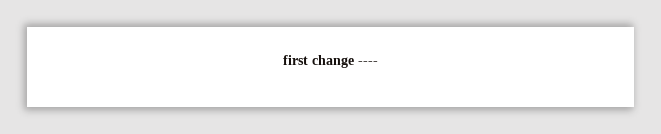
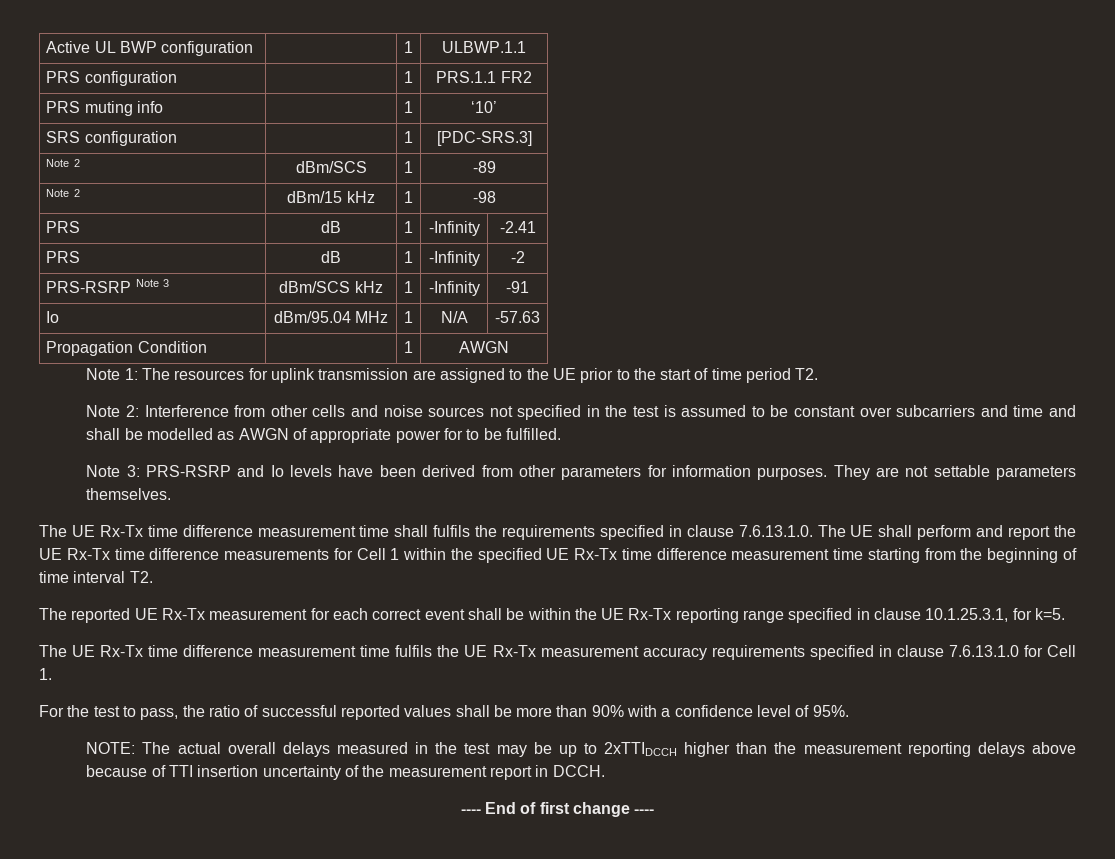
- first change ----
+ Active UL BWP configuration | | 1 | ULBWP.1.1
+ PRS configuration | | 1 | PRS.1.1 FR2
+ PRS muting info | | 1 | ‘10’
+ SRS configuration | | 1 | [PDC-SRS.3]
+ Note 2 | dBm/SCS | 1 | -89
+ Note 2 | dBm/15 kHz | 1 | -98
+ PRS | dB | 1 | -Infinity | -2.41
+ PRS | dB | 1 | -Infinity | -2
+ PRS-RSRP Note 3 | dBm/SCS kHz | 1 | -Infinity | -91
+ Io | dBm/95.04 MHz | 1 | N/A | -57.63
+ Propagation Condition | | 1 | AWGN
+ Note 1: The resources for uplink transmission are assigned to the UE prior to the start of time period T2.
+ Note 2: Interference from other cells and noise sources not specified in the test is assumed to be constant over subcarriers and time and shall be modelled as AWGN of appropriate power for to be fulfilled.
+ Note 3: PRS-RSRP and Io levels have been derived from other parameters for information purposes. They are not settable parameters themselves.
+ The UE Rx-Tx time difference measurement time shall fulfils the requirements specified in clause 7.6.13.1.0. The UE shall perform and report the UE Rx-Tx time difference measurements for Cell 1 within the specified UE Rx-Tx time difference measurement time starting from the beginning of time interval T2.
+ The reported UE Rx-Tx measurement for each correct event shall be within the UE Rx-Tx reporting range specified in clause 10.1.25.3.1, for k=5.
+ The UE Rx-Tx time difference measurement time fulfils the UE Rx-Tx measurement accuracy requirements specified in clause 7.6.13.1.0 for Cell 1.
+ For the test to pass, the ratio of successful reported values shall be more than 90% with a confidence level of 95%.
+ NOTE: The actual overall delays measured in the test may be up to 2xTTIDCCH higher than the measurement reporting delays above because of TTI insertion uncertainty of the measurement report in DCCH.
+ ---- End of first change ----

